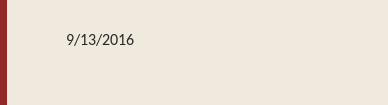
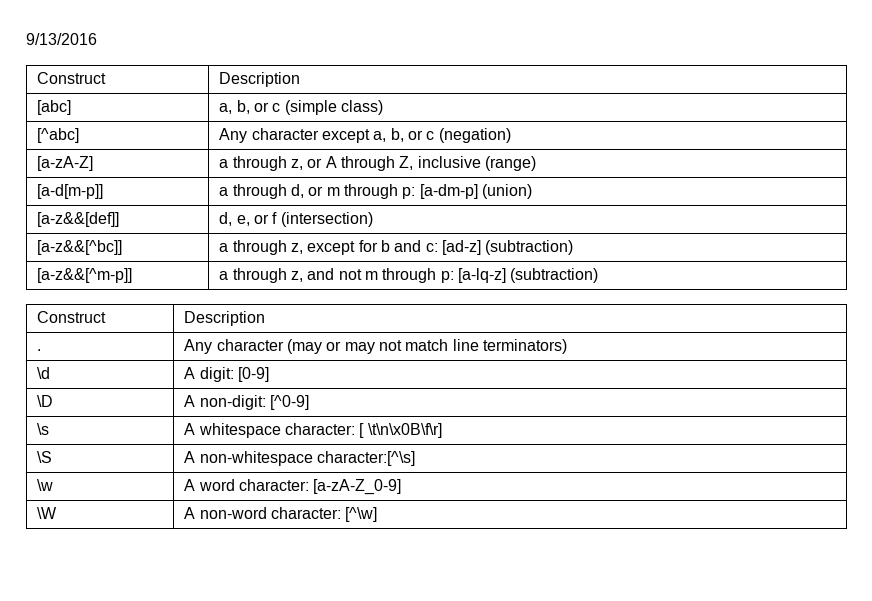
  9/13/2016
+ Construct | Description
+ [abc] | a, b, or c (simple class)
+ [^abc] | Any character except a, b, or c (negation)
+ [a-zA-Z] | a through z, or A through Z, inclusive (range)
+ [a-d[m-p]] | a through d, or m through p: [a-dm-p] (union)
+ [a-z&&[def]] | d, e, or f (intersection)
+ [a-z&&[^bc]] | a through z, except for b and c: [ad-z] (subtraction)
+ [a-z&&[^m-p]] | a through z, and not m through p: [a-lq-z] (subtraction)
+ Construct | Description
+ . | Any character (may or may not match line terminators)
+ \d | A digit: [0-9]
+ \D | A non-digit: [^0-9]
+ \s | A whitespace character: [ \t\n\x0B\f\r]
+ \S | A non-whitespace character:[^\s]
+ \w | A word character: [a-zA-Z_0-9]
+ \W | A non-word character: [^\w]

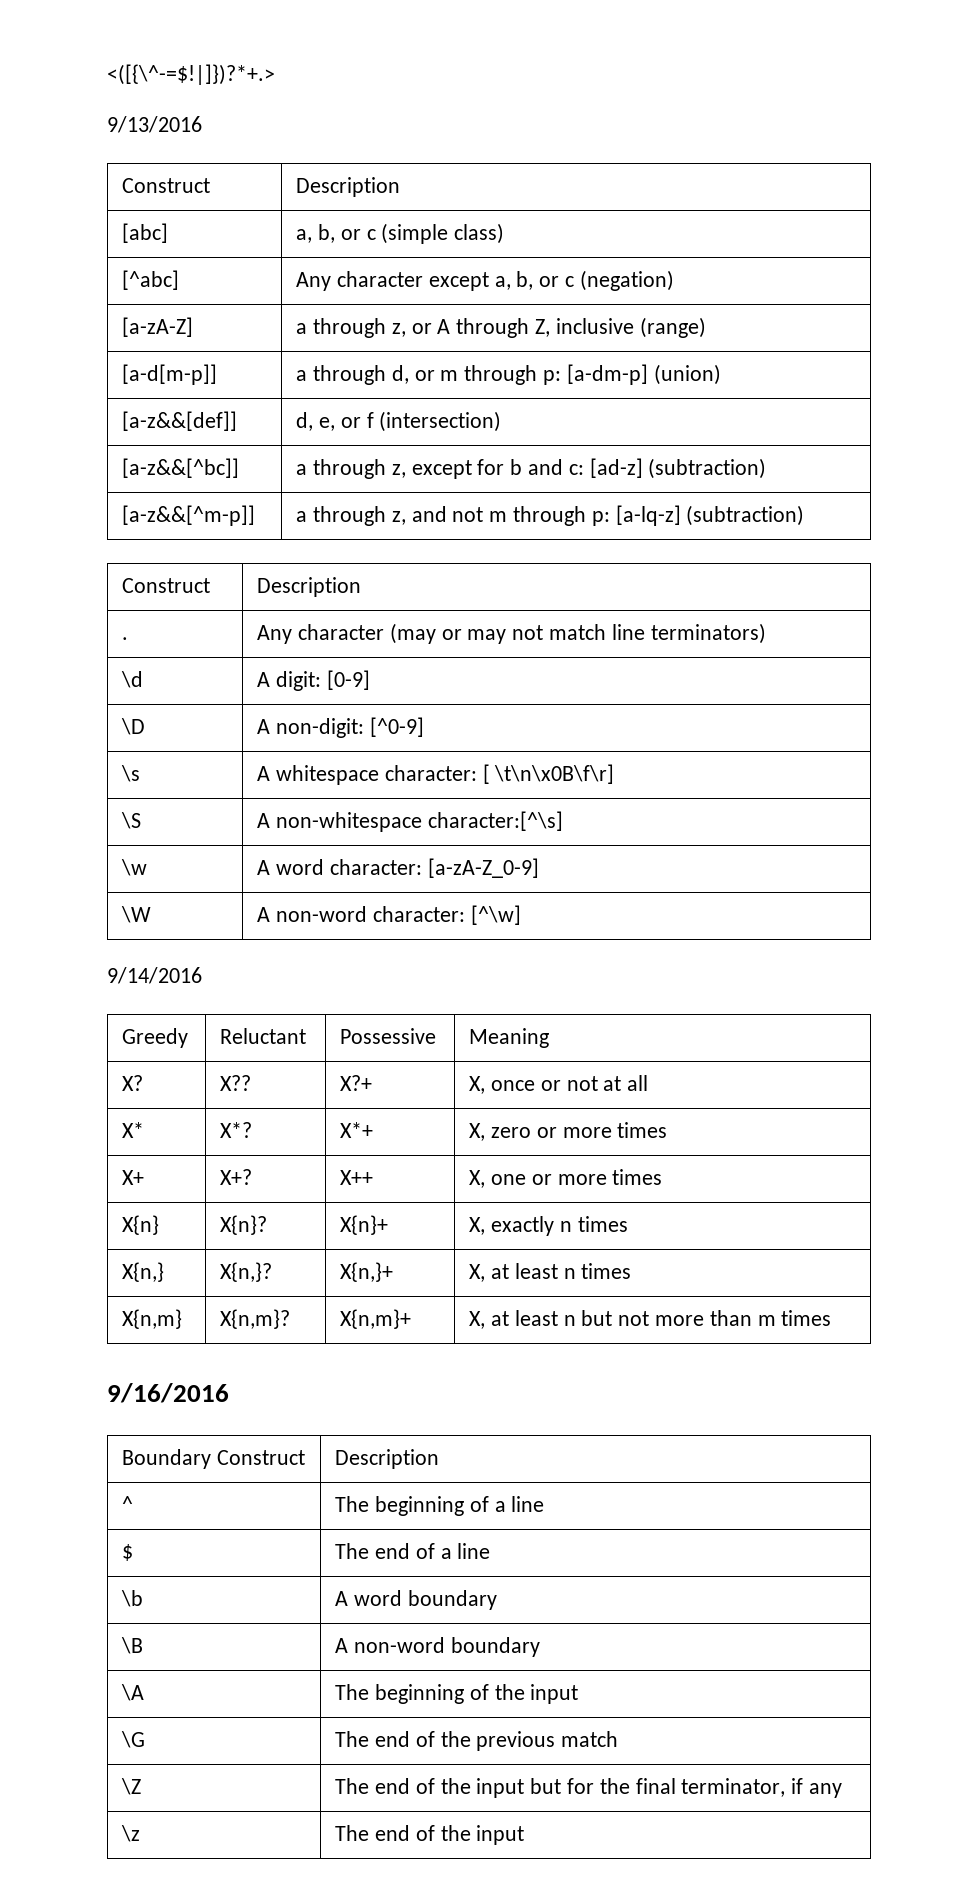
+ <([{\^-=$!|]})?*+.>
+ 9/14/2016
+ Greedy | Reluctant | Possessive | Meaning
+ X? | X?? | X?+ | X, once or not at all
+ X* | X*? | X*+ | X, zero or more times
+ X+ | X+? | X++ | X, one or more times
+ X{n} | X{n}? | X{n}+ | X, exactly n times
+ X{n,} | X{n,}? | X{n,}+ | X, at least n times
+ X{n,m} | X{n,m}? | X{n,m}+ | X, at least n but not more than m times
+ 9/16/2016
+ Boundary Construct | Description
+ ^ | The beginning of a line
+ $ | The end of a line
+ \b | A word boundary
+ \B | A non-word boundary
+ \A | The beginning of the input
+ \G | The end of the previous match
+ \Z | The end of the input but for the final terminator, if any
+ \z | The end of the input

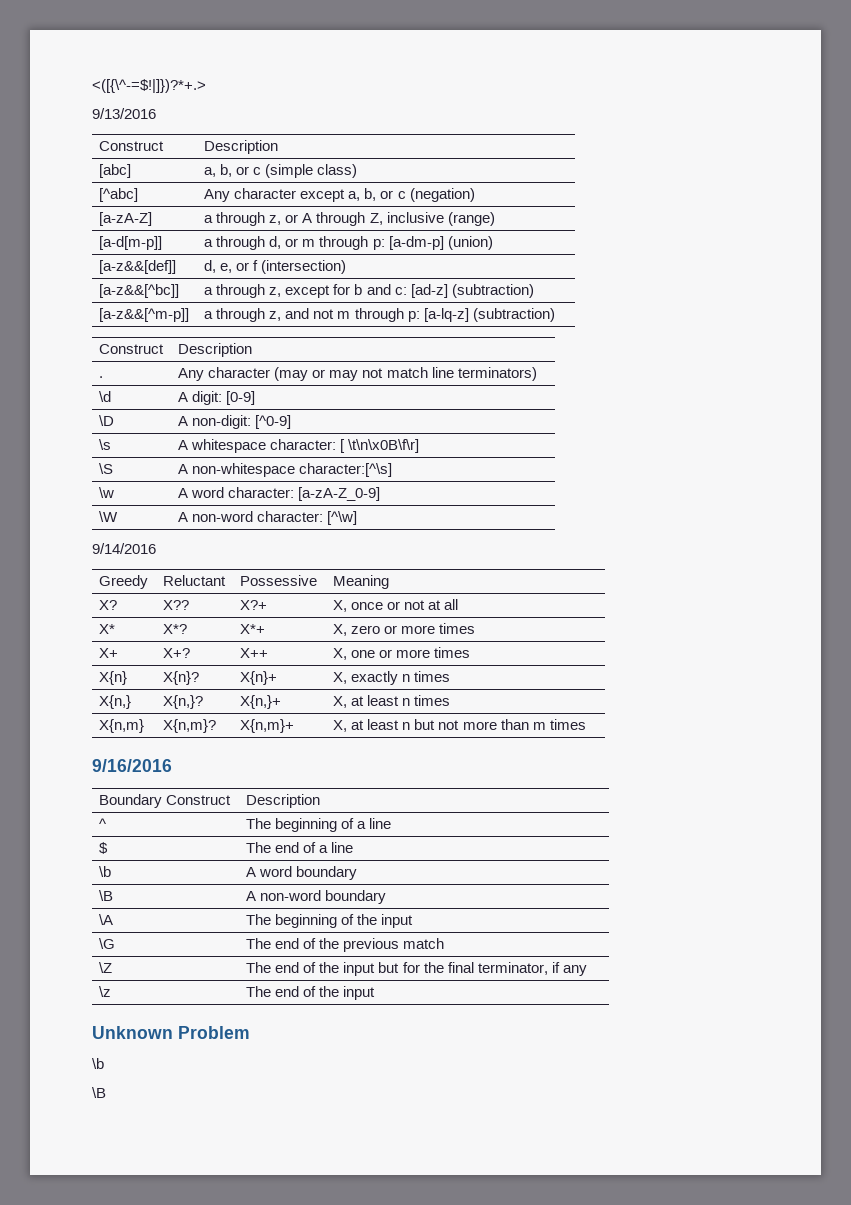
+ Unknown Problem
+ \b
+ \B

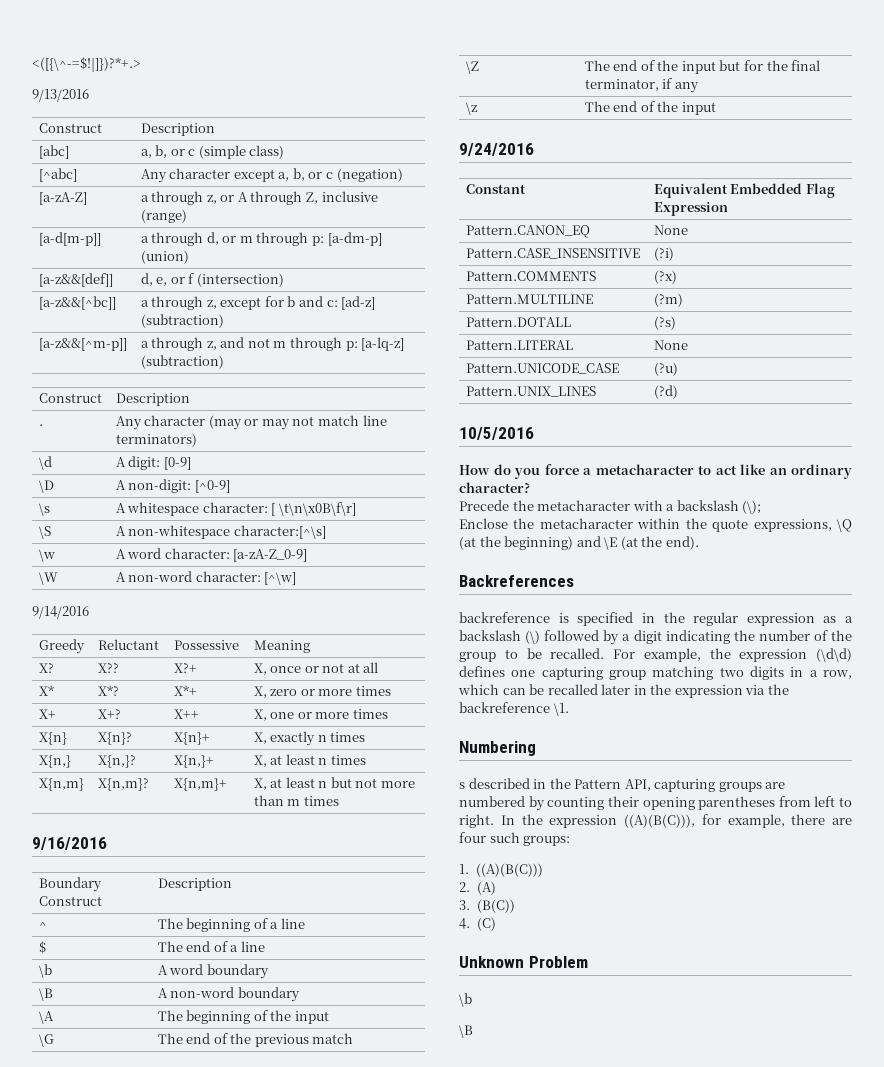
+ 9/24/2016
+ Constant | Equivalent Embedded Flag Expression
+ Pattern.CANON_EQ | None
+ Pattern.CASE_INSENSITIVE | (?i)
+ Pattern.COMMENTS | (?x)
+ Pattern.MULTILINE | (?m)
+ Pattern.DOTALL | (?s)
+ Pattern.LITERAL | None
+ Pattern.UNICODE_CASE | (?u)
+ Pattern.UNIX_LINES | (?d)
+ 10/5/2016
+ How do you force a metacharacter to act like an ordinary character?
+ Precede the metacharacter with a backslash (\);
+ Enclose the metacharacter within the quote expressions, \Q (at the beginning) and \E (at the end).
+ Backreferences
+ backreference is specified in the regular expression as a backslash (\) followed by a digit indicating the number of the group to be recalled. For example, the expression (\d\d) defines one capturing group matching two digits in a row, which can be recalled later in the expression via the backreference \1.
+ Numbering
+ s described in the Pattern API, capturing groups are numbered by counting their opening parentheses from left to right. In the expression ((A)(B(C))), for example, there are four such groups:
+ 1. ((A)(B(C)))
+ 2. (A)
+ 3. (B(C))
+ 4. (C)

